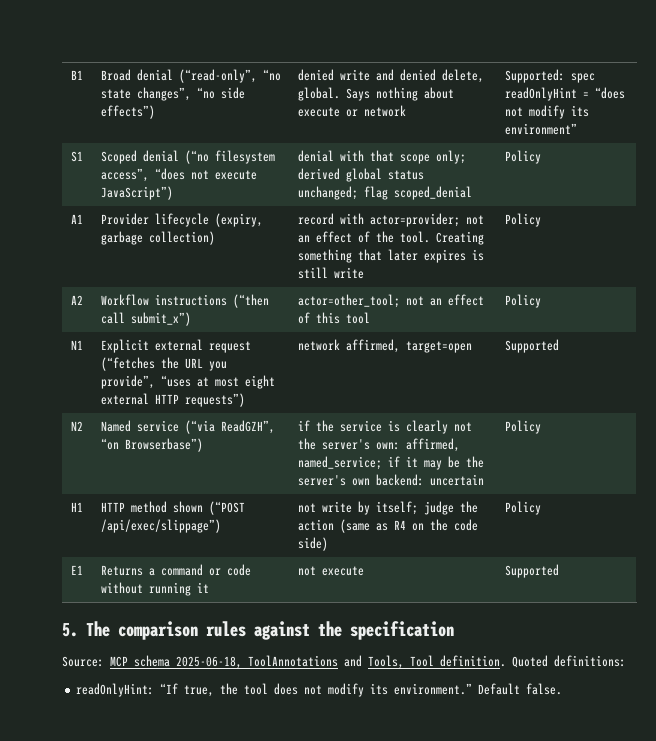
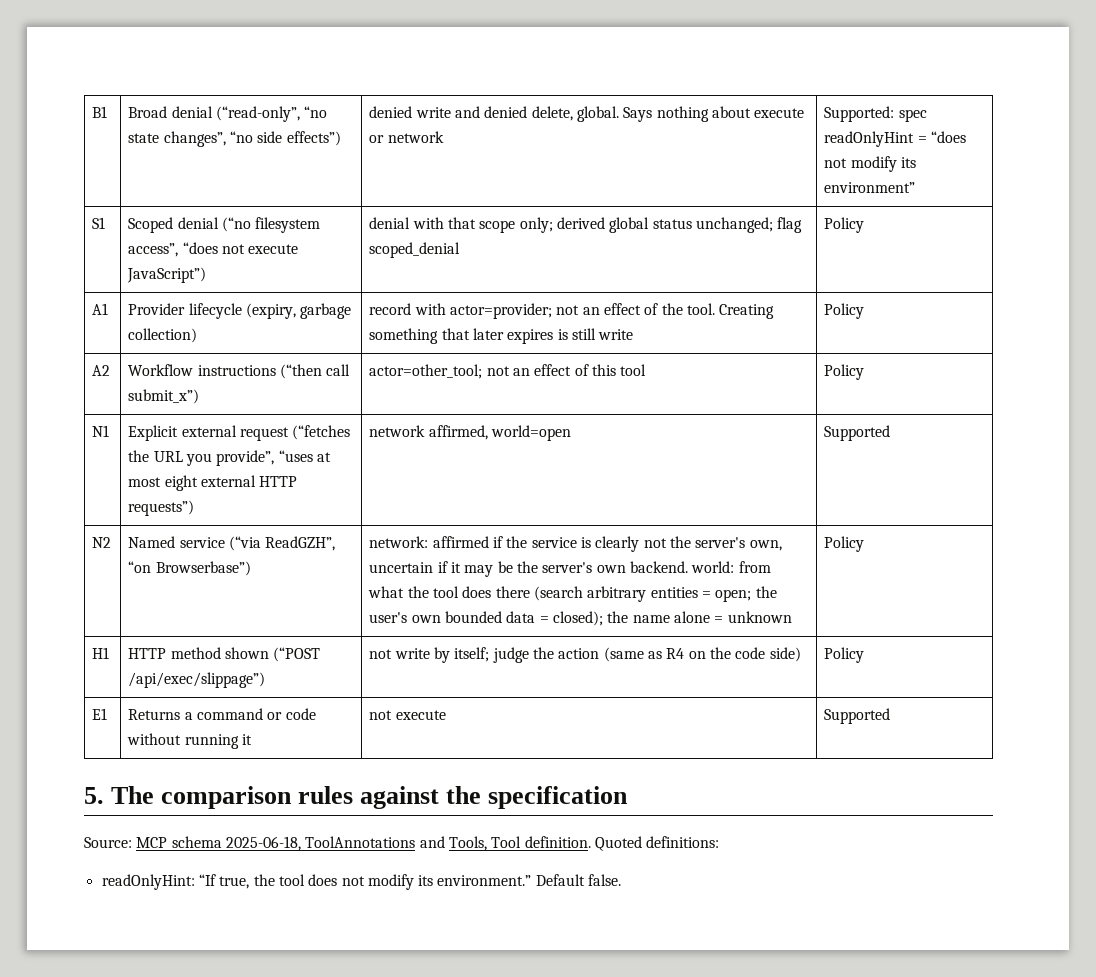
- N1 | Explicit external request (“fetches the URL you provide”, “uses at most eight external HTTP requests”) | network affirmed, target=open | Supported
+ N1 | Explicit external request (“fetches the URL you provide”, “uses at most eight external HTTP requests”) | network affirmed, world=open | Supported
- if the service is clearly not the server's own: affirmed, named_service; if it may be the server's own backend: uncertain
+ network: affirmed if the service is clearly not the server's own, uncertain if it may be the server's own backend. world: from what the tool does there (search arbitrary entities = open; the user's own bounded data = closed); the name alone = unknown

